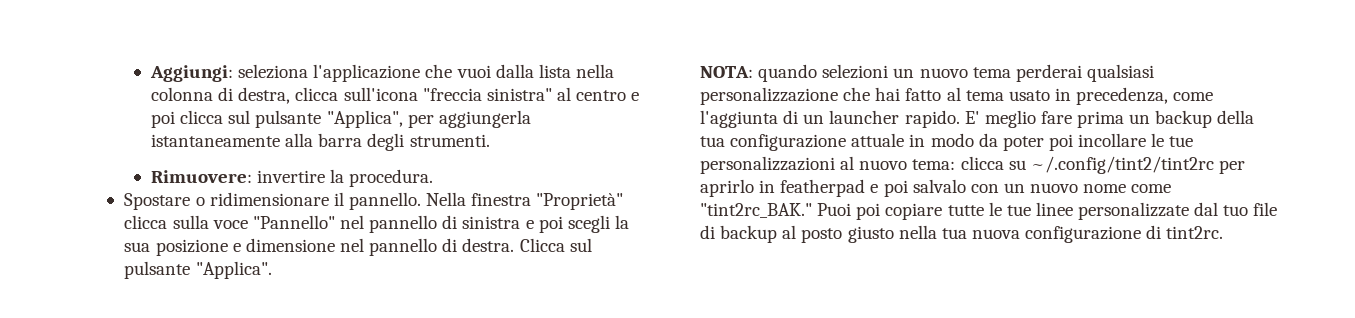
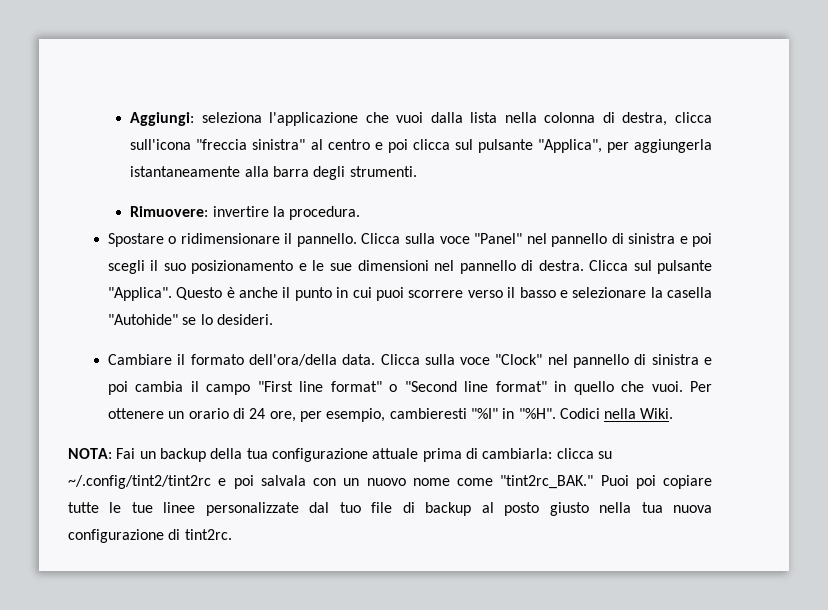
- Nella finestra "Proprietà" clicca sulla voce "Pannello" nel pannello di sinistra e poi scegli la sua posizione e dimensione nel pannello di destra.
+ Clicca sulla voce "Panel" nel pannello di sinistra e poi scegli il suo posizionamento e le sue dimensioni nel pannello di destra.
- Clicca sul pulsante "Applica".
- NOTA: quando selezioni un nuovo tema perderai qualsiasi personalizzazione che hai fatto al tema usato in precedenza, come l'aggiunta di un launcher rapido. E' meglio fare prima un backup della tua configurazione attuale in modo da poter poi incollare le tue personalizzazioni al nuovo tema: clicca su ~/.config/tint2/tint2rc per aprirlo in featherpad e poi salvalo con un nuovo nome come "tint2rc_BAK."
+ Clicca sul pulsante "Applica". Questo è anche il punto in cui puoi scorrere verso il basso e selezionare la casella "Autohide" se lo desideri.
+ Cambiare il formato dell'ora/della data. Clicca sulla voce "Clock" nel pannello di sinistra e poi cambia il campo "First line format" o "Second line format" in quello che vuoi. Per ottenere un orario di 24 ore, per esempio, cambieresti "%I" in "%H". Codici nella Wiki.
+ NOTA: Fai un backup della tua configurazione attuale prima di cambiarla: clicca su ~/.config/tint2/tint2rc e poi salvala con un nuovo nome come "tint2rc_BAK."

